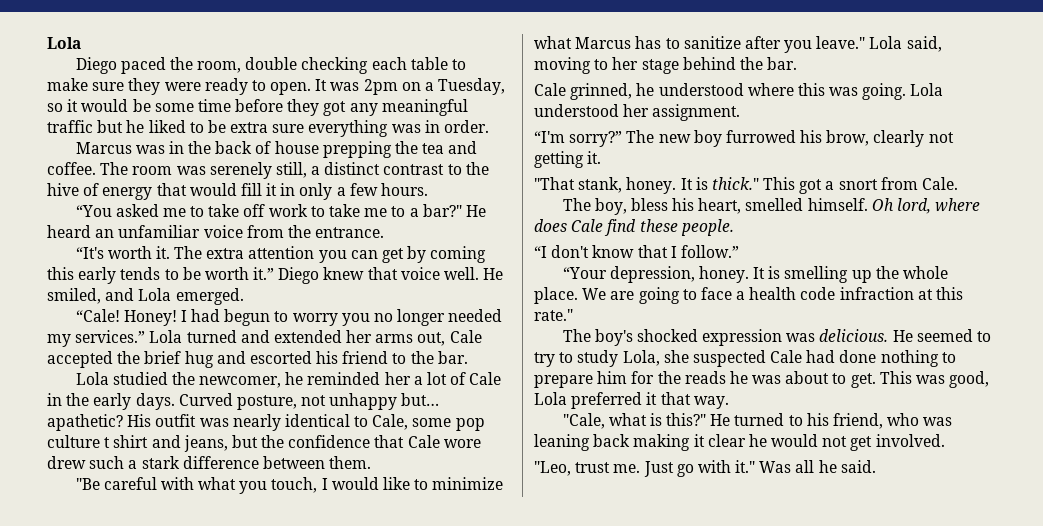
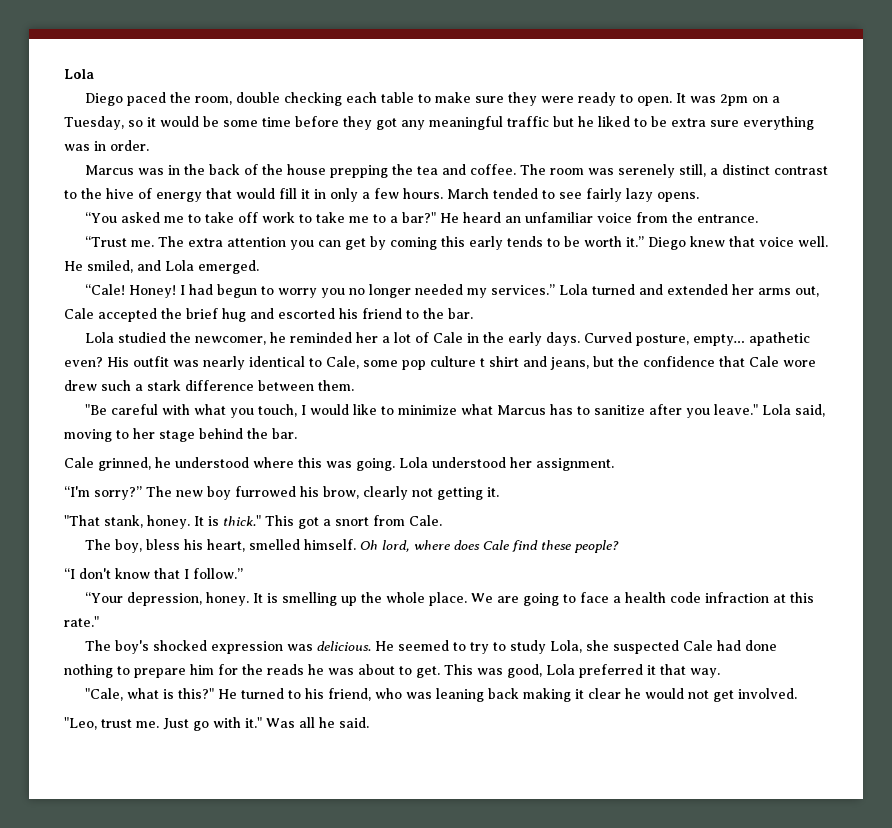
- Marcus was in the back of house prepping the tea and coffee.
+ Marcus was in the back of the house prepping the tea and coffee.
+ March tended to see fairly lazy opens.
- “It's worth it.
+ “Trust me.
- Curved posture, not unhappy but… apathetic?
+ Curved posture, empty… apathetic even?
- Oh lord, where does Cale find these people.
+ Oh lord, where does Cale find these people?

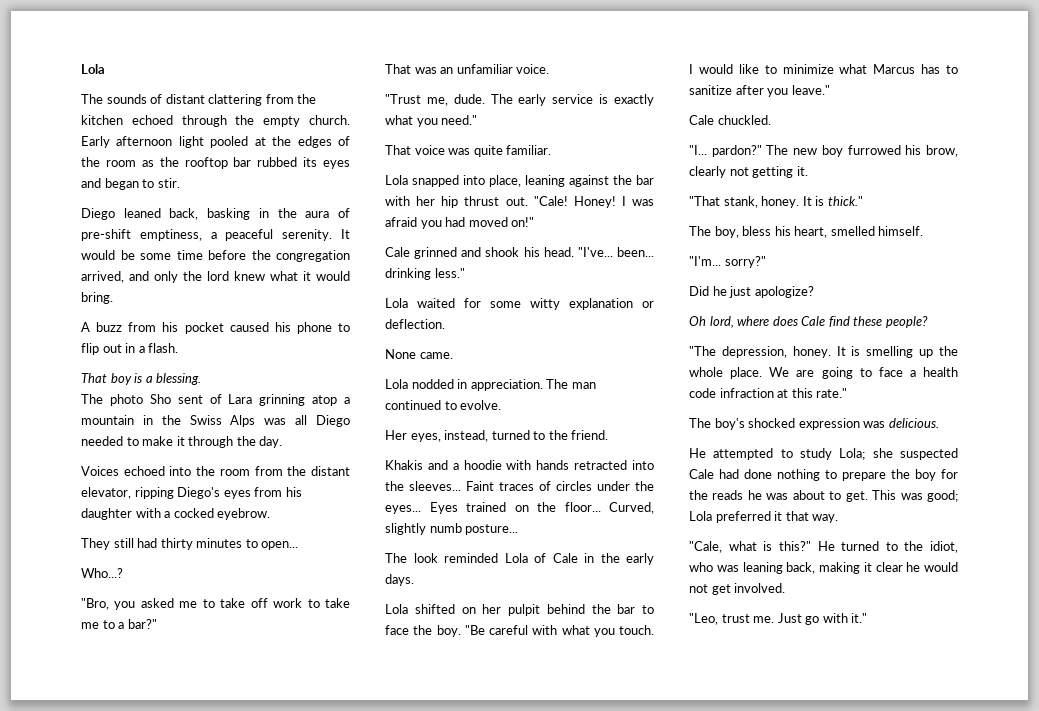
- Diego paced the room, double checking each table to make sure they were ready to open. It was 2pm on a Tuesday, so it would be some time before they got any meaningful traffic but he liked to be extra sure everything was in order.
- Marcus was in the back of the house prepping the tea and coffee. The room was serenely still, a distinct contrast to the hive of energy that would fill it in only a few hours. March tended to see fairly lazy opens.
- “You asked me to take off work to take me to a bar?" He heard an unfamiliar voice from the entrance.
- “Trust me. The extra attention you can get by coming this early tends to be worth it.” Diego knew that voice well. He smiled, and Lola emerged.
- “Cale! Honey! I had begun to worry you no longer needed my services.” Lola turned and extended her arms out, Cale accepted the brief hug and escorted his friend to the bar.
- Lola studied the newcomer, he reminded her a lot of Cale in the early days. Curved posture, empty… apathetic even? His outfit was nearly identical to Cale, some pop culture t shirt and jeans, but the confidence that Cale wore drew such a stark difference between them.
- "Be careful with what you touch, I would like to minimize what Marcus has to sanitize after you leave." Lola said, moving to her stage behind the bar.
- Cale grinned, he understood where this was going. Lola understood her assignment.
- “I'm sorry?”
+ The sounds of distant clattering from the kitchen echoed through the empty church. Early afternoon light pooled at the edges of the room as the rooftop bar rubbed its eyes and began to stir.
+ Diego leaned back, basking in the aura of pre-shift emptiness, a peaceful serenity. It would be some time before the congregation arrived, and only the lord knew what it would bring.
+ A buzz from his pocket caused his phone to flip out in a flash.
+ That boy is a blessing.
+ The photo Sho sent of Lara grinning atop a mountain in the Swiss Alps was all Diego needed to make it through the day.
+ Voices echoed into the room from the distant elevator, ripping Diego's eyes from his daughter with a cocked eyebrow.
+ They still had thirty minutes to open...
+ Who...?
+ "Bro, you asked me to take off work to take me to a bar?"
+ That was an unfamiliar voice.
+ "Trust me, dude. The early service is exactly what you need."
+ That voice was quite familiar.
+ Lola snapped into place, leaning against the bar with her hip thrust out. "Cale! Honey! I was afraid you had moved on!"
+ Cale grinned and shook his head. "I've... been... drinking less."
+ Lola waited for some witty explanation or deflection.
+ None came.
+ Lola nodded in appreciation. The man continued to evolve.
+ Her eyes, instead, turned to the friend.
+ Khakis and a hoodie with hands retracted into the sleeves... Faint traces of circles under the eyes... Eyes trained on the floor... Curved, slightly numb posture...
+ The look reminded Lola of Cale in the early days.
+ Lola shifted on her pulpit behind the bar to face the boy. "Be careful with what you touch. I would like to minimize what Marcus has to sanitize after you leave."
+ Cale chuckled.
+ "I... pardon?"
- This got a snort from Cale.
- The boy, bless his heart, smelled himself. Oh lord, where does Cale find these people?
+ The boy, bless his heart, smelled himself.
+ "I'm... sorry?"
+ Did he just apologize?
+ Oh lord, where does Cale find these people?
- “I don't know that I follow.”
- “Your depression, honey.
+ "The depression, honey.
- The boy's shocked expression was delicious. He seemed to try to study Lola, she suspected Cale had done nothing to prepare him for the reads he was about to get.
+ The boy's shocked expression was delicious.
+ He attempted to study Lola; she suspected Cale had done nothing to prepare the boy for the reads he was about to get.
- This was good, Lola preferred it that way.
+ This was good; Lola preferred it that way.
- He turned to his friend, who was leaning back making it clear he would not get involved.
+ He turned to the idiot, who was leaning back, making it clear he would not get involved.
- Was all he said.

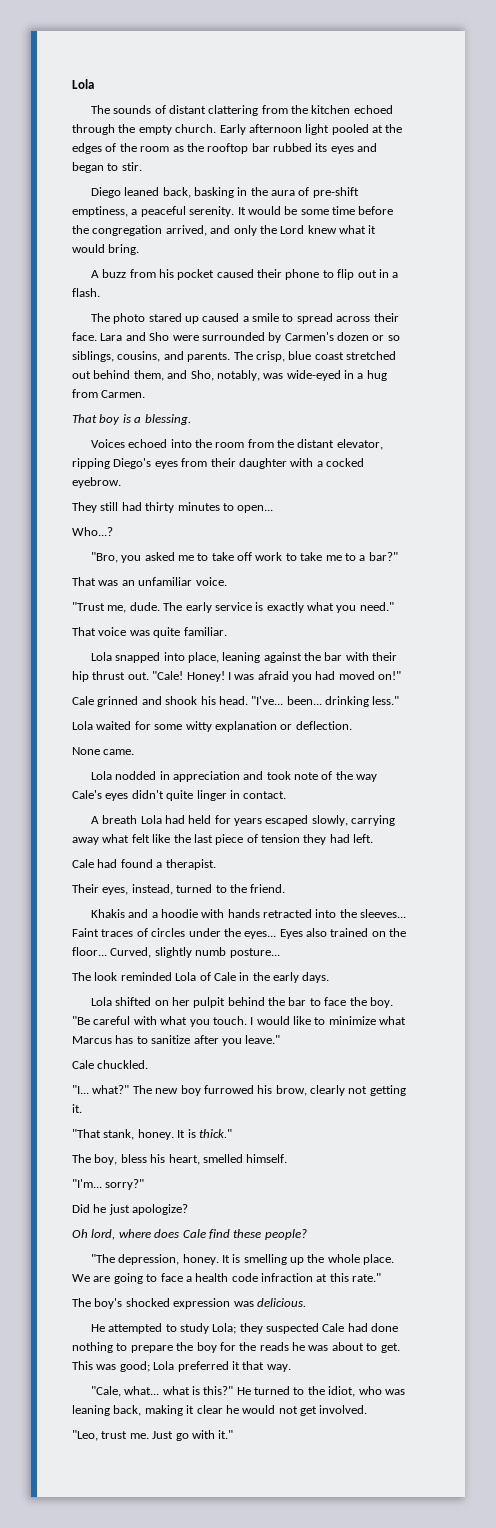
- It would be some time before the congregation arrived, and only the lord knew what it would bring.
+ It would be some time before the congregation arrived, and only the Lord knew what it would bring.
- A buzz from his pocket caused his phone to flip out in a flash.
+ A buzz from his pocket caused their phone to flip out in a flash.
+ The photo stared up caused a smile to spread across their face. Lara and Sho were surrounded by Carmen's dozen or so siblings, cousins, and parents. The crisp, blue coast stretched out behind them, and Sho, notably, was wide-eyed in a hug from Carmen.
- The photo Sho sent of Lara grinning atop a mountain in the Swiss Alps was all Diego needed to make it through the day.
- Voices echoed into the room from the distant elevator, ripping Diego's eyes from his daughter with a cocked eyebrow.
+ Voices echoed into the room from the distant elevator, ripping Diego's eyes from their daughter with a cocked eyebrow.
- Lola snapped into place, leaning against the bar with her hip thrust out.
+ Lola snapped into place, leaning against the bar with their hip thrust out.
- Lola nodded in appreciation. The man continued to evolve.
- Her eyes, instead, turned to the friend.
+ Lola nodded in appreciation and took note of the way Cale's eyes didn't quite linger in contact.
+ A breath Lola had held for years escaped slowly, carrying away what felt like the last piece of tension they had left.
+ Cale had found a therapist.
+ Their eyes, instead, turned to the friend.
- Eyes trained on the floor...
+ Eyes also trained on the floor...
- "I... pardon?"
+ "I... what?"
- He attempted to study Lola; she suspected Cale had done nothing to prepare the boy for the reads he was about to get.
+ He attempted to study Lola; they suspected Cale had done nothing to prepare the boy for the reads he was about to get.
- "Cale, what is this?"
+ "Cale, what... what is this?"

